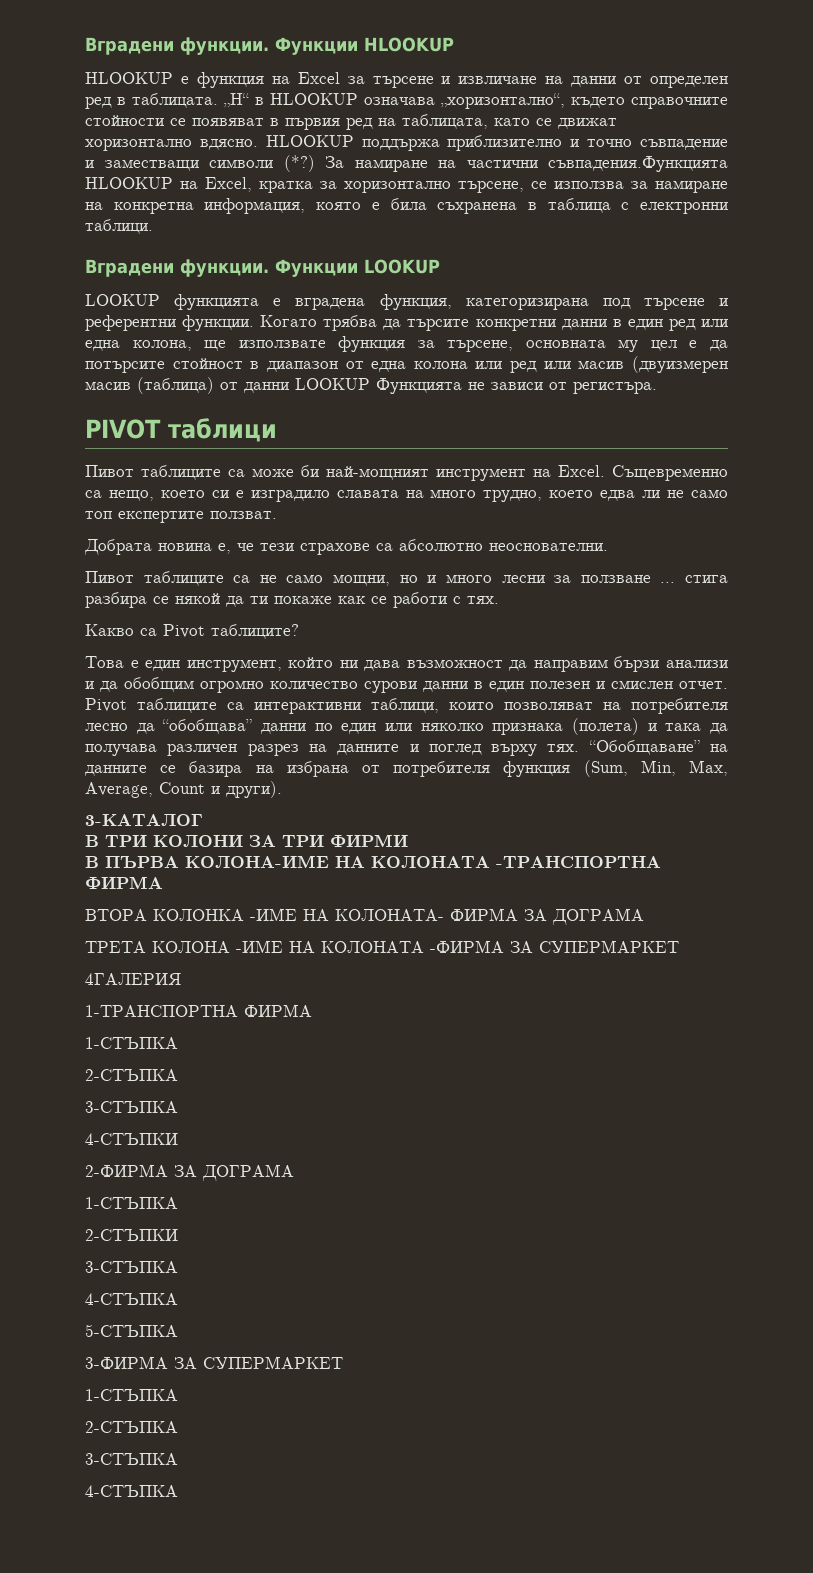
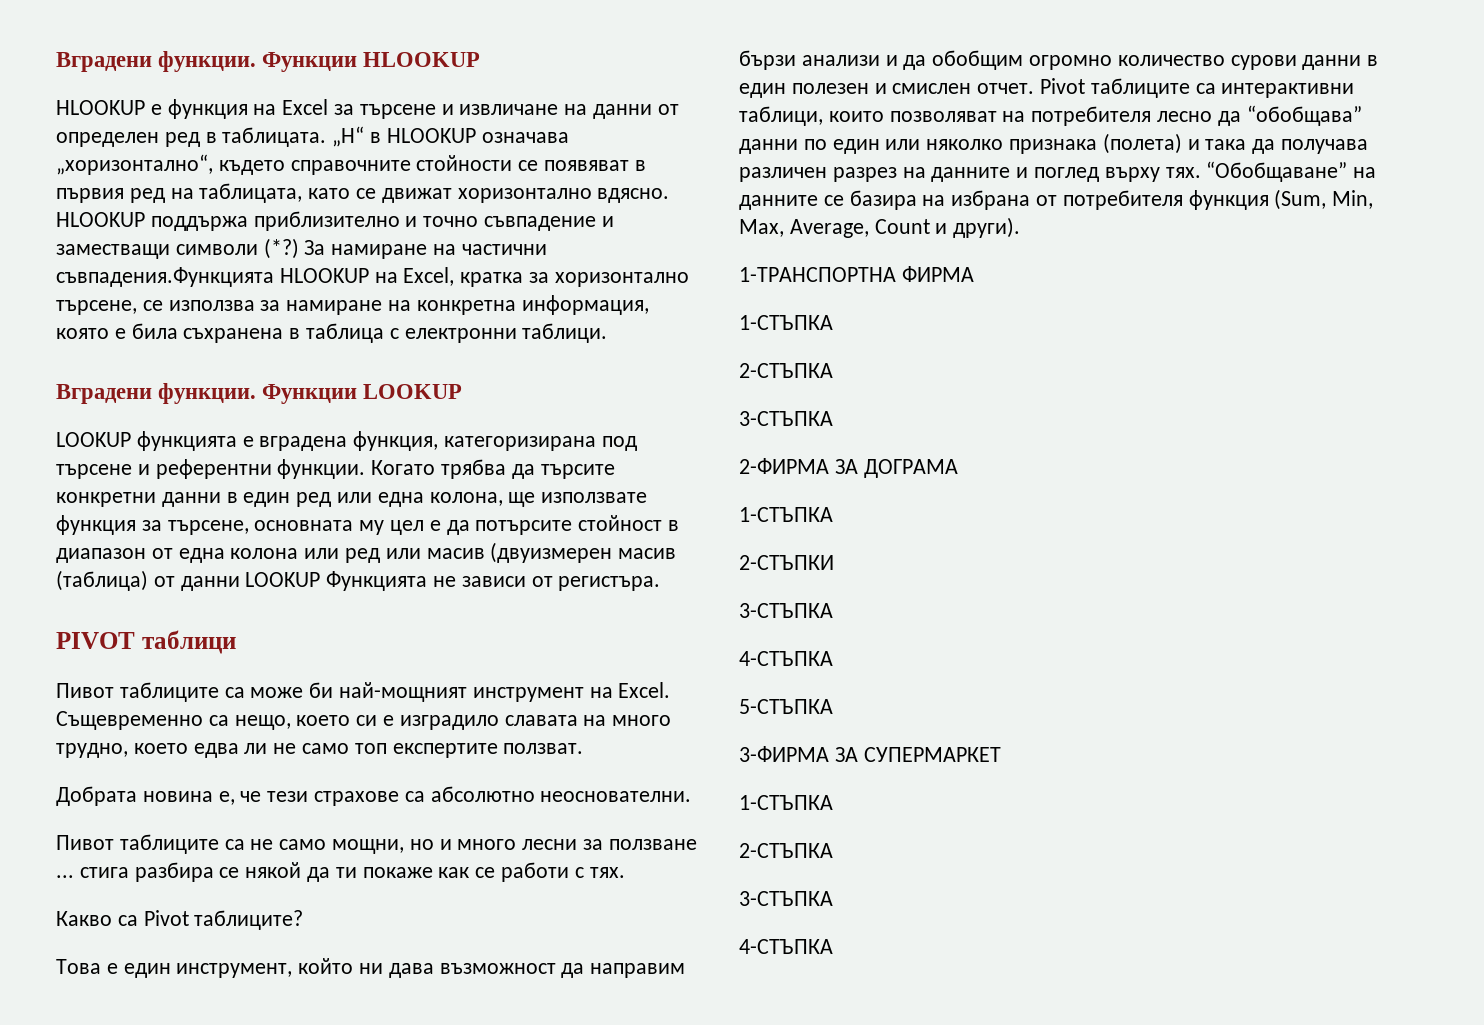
- 3-КАТАЛОГ
- В ТРИ КОЛОНИ ЗА ТРИ ФИРМИ
- В ПЪРВА КОЛОНА-ИМЕ НА КОЛОНАТА -ТРАНСПОРТНА ФИРМА
- ВТОРА КОЛОНКА -ИМЕ НА КОЛОНАТА- ФИРМА ЗА ДОГРАМА
- ТРЕТА КОЛОНА -ИМЕ НА КОЛОНАТА -ФИРМА ЗА СУПЕРМАРКЕТ
- 4ГАЛЕРИЯ
- 4-СТЪПКИ

